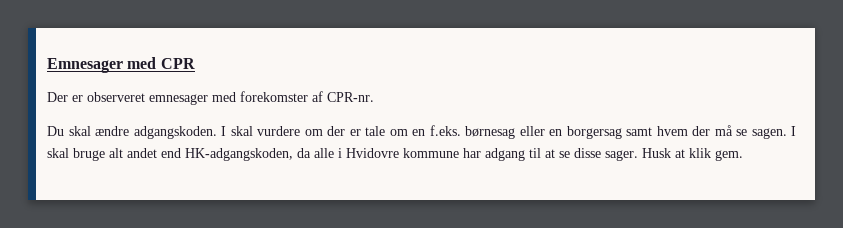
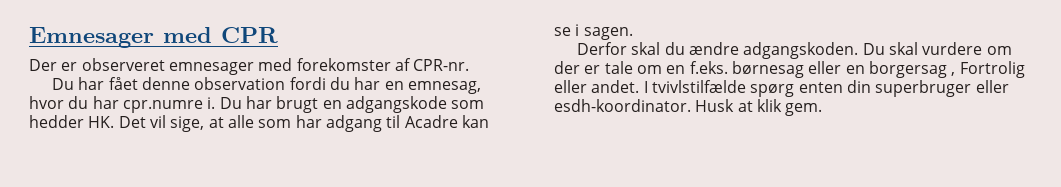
- Du skal ændre adgangskoden.
+ Du har fået denne observation fordi du har en emnesag, hvor du har cpr.numre i. Du har brugt en adgangskode som hedder HK. Det vil sige, at alle som har adgang til Acadre kan se i sagen.
+ Derfor skal du ændre adgangskoden.
- I skal vurdere om der er tale om en f.eks. børnesag eller en borgersag samt hvem der må se sagen. I skal bruge alt andet end HK-adgangskoden, da alle i Hvidovre kommune har adgang til at se disse sager.
+ Du skal vurdere om der er tale om en f.eks. børnesag eller en borgersag , Fortrolig eller andet. I tvivlstilfælde spørg enten din superbruger eller esdh-koordinator.

